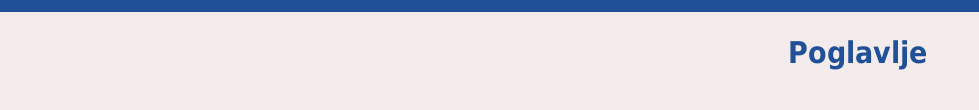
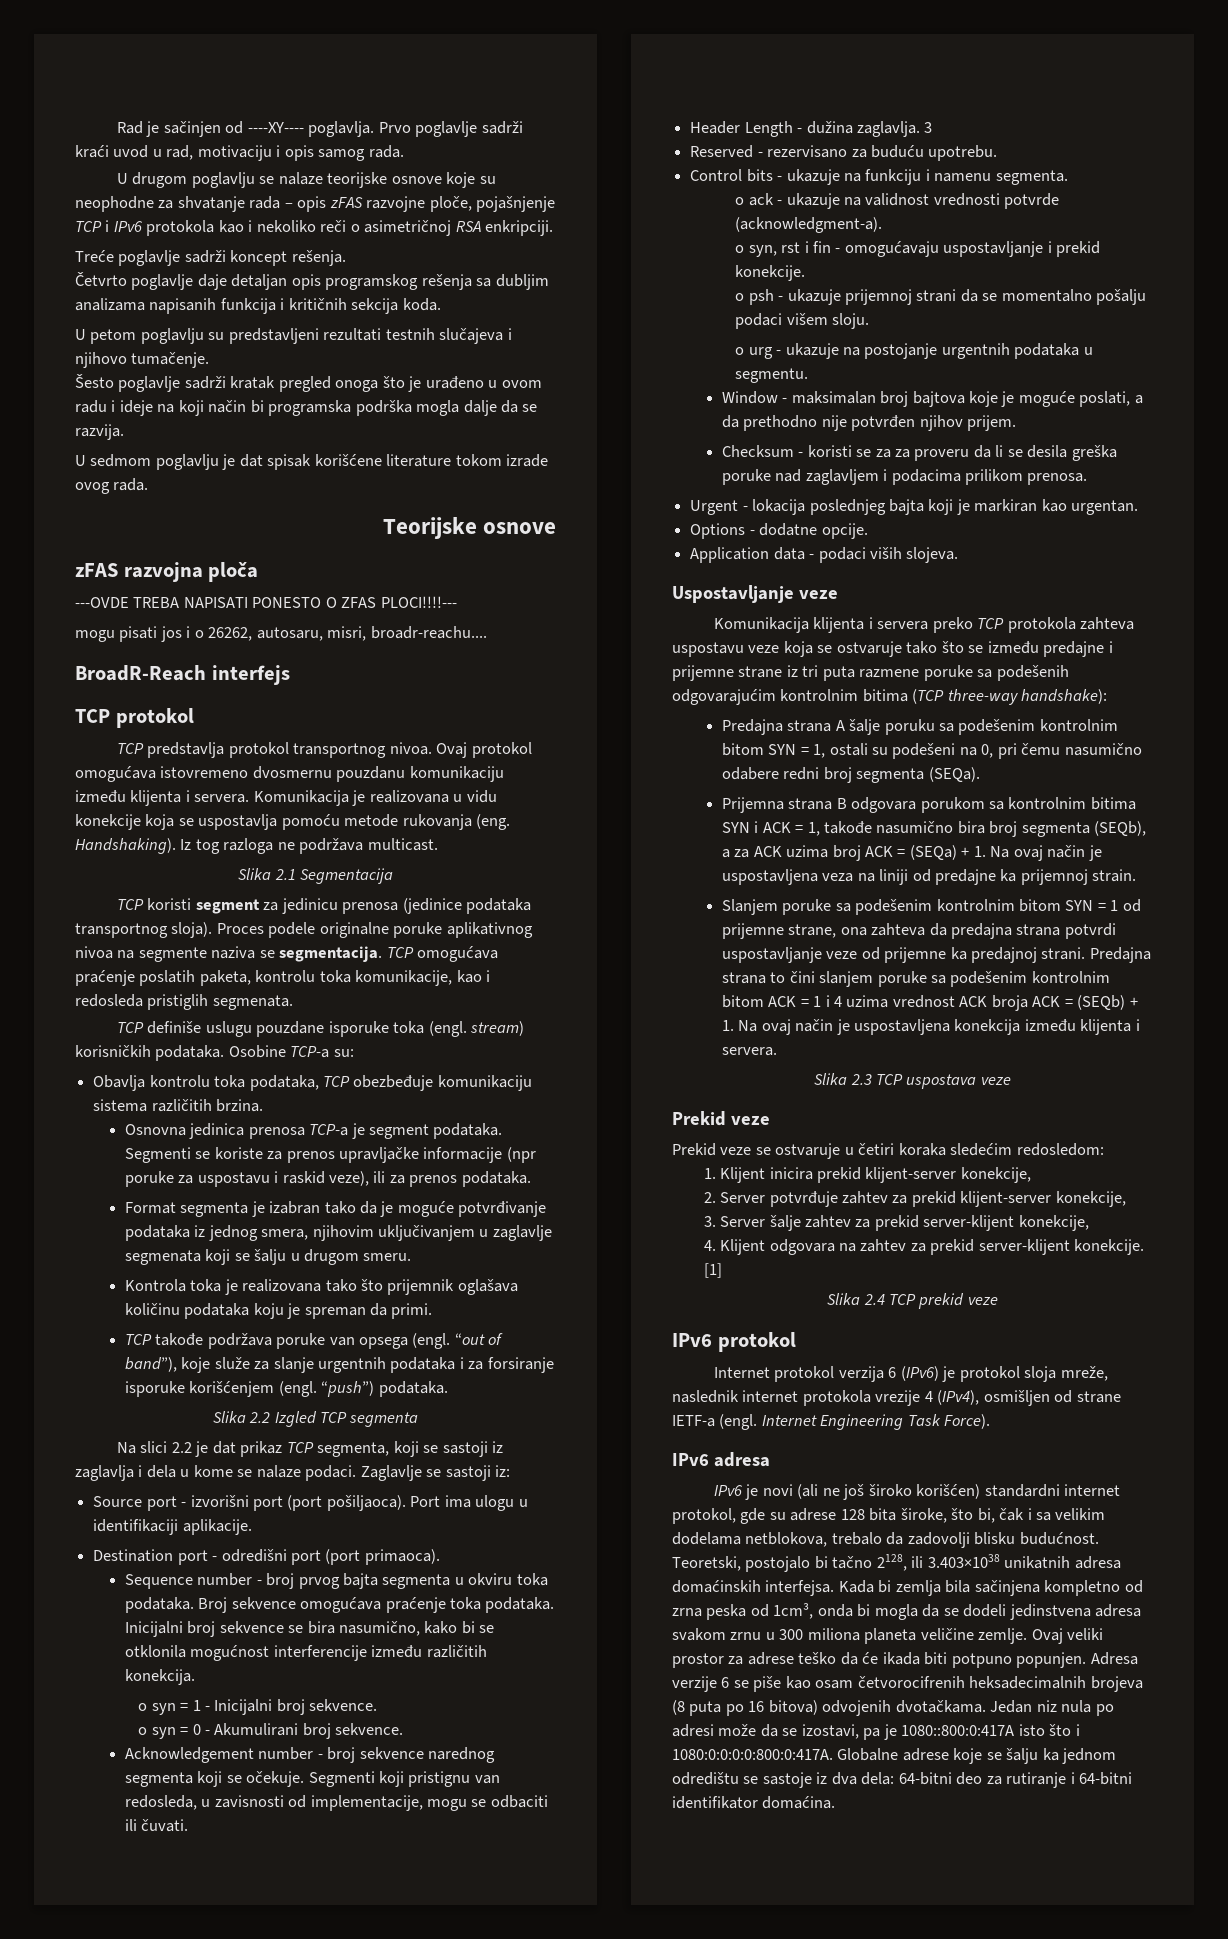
- Poglavlje
+ Rad je sačinjen od ----XY---- poglavlja. Prvo poglavlje sadrži kraći uvod u rad, motivaciju i opis samog rada.
+ U drugom poglavlju se nalaze teorijske osnove koje su neophodne za shvatanje rada – opis zFAS razvojne ploče, pojašnjenje TCP i IPv6 protokola kao i nekoliko reči o asimetričnoj RSA enkripciji.
+ Treće poglavlje sadrži koncept rešenja.
+ Četvrto poglavlje daje detaljan opis programskog rešenja sa dubljim analizama napisanih funkcija i kritičnih sekcija koda.
+ U petom poglavlju su predstavljeni rezultati testnih slučajeva i njihovo tumačenje.
+ Šesto poglavlje sadrži kratak pregled onoga što je urađeno u ovom radu i ideje na koji način bi programska podrška mogla dalje da se razvija.
+ U sedmom poglavlju je dat spisak korišćene literature tokom izrade ovog rada.
+ Teorijske osnove
+ zFAS razvojna ploča
+ ---OVDE TREBA NAPISATI PONESTO O ZFAS PLOCI!!!!---
+ mogu pisati jos i o 26262, autosaru, misri, broadr-reachu....
+ BroadR-Reach interfejs
+ TCP protokol
+ TCP predstavlja protokol transportnog nivoa. Ovaj protokol omogućava istovremeno dvosmernu pouzdanu komunikaciju između klijenta i servera. Komunikacija je realizovana u vidu konekcije koja se uspostavlja pomoću metode rukovanja (eng. Handshaking). Iz tog razloga ne podržava multicast.
+ Slika 2.1 Segmentacija
+ TCP koristi segment za jedinicu prenosa (jedinice podataka transportnog sloja). Proces podele originalne poruke aplikativnog nivoa na segmente naziva se segmentacija. TCP omogućava praćenje poslatih paketa, kontrolu toka komunikacije, kao i redosleda pristiglih segmenata.
+ TCP definiše uslugu pouzdane isporuke toka (engl. stream) korisničkih podataka. Osobine TCP-a su:
+ Obavlja kontrolu toka podataka, TCP obezbeđuje komunikaciju sistema različitih brzina.
+ Osnovna jedinica prenosa TCP-a je segment podataka. Segmenti se koriste za prenos upravljačke informacije (npr poruke za uspostavu i raskid veze), ili za prenos podataka.
+ Format segmenta je izabran tako da je moguće potvrđivanje podataka iz jednog smera, njihovim uključivanjem u zaglavlje segmenata koji se šalju u drugom smeru.
+ Kontrola toka je realizovana tako što prijemnik oglašava količinu podataka koju je spreman da primi.
+ TCP takođe podržava poruke van opsega (engl. “out of band”), koje služe za slanje urgentnih podataka i za forsiranje isporuke korišćenjem (engl. “push”) podataka.
+ Slika 2.2 Izgled TCP segmenta
+ Na slici 2.2 je dat prikaz TCP segmenta, koji se sastoji iz zaglavlja i dela u kome se nalaze podaci. Zaglavlje se sastoji iz:
+ Source port - izvorišni port (port pošiljaoca). Port ima ulogu u identifikaciji aplikacije.
+ Destination port - odredišni port (port primaoca).
+ Sequence number - broj prvog bajta segmenta u okviru toka podataka. Broj sekvence omogućava praćenje toka podataka. Inicijalni broj sekvence se bira nasumično, kako bi se otklonila mogućnost interferencije između različitih konekcija.
+ o syn = 1 - Inicijalni broj sekvence.
+ o syn = 0 - Akumulirani broj sekvence.
+ Acknowledgement number - broj sekvence narednog segmenta koji se očekuje. Segmenti koji pristignu van redosleda, u zavisnosti od implementacije, mogu se odbaciti ili čuvati.
+ Header Length - dužina zaglavlja. 3
+ Reserved - rezervisano za buduću upotrebu.
+ Control bits - ukazuje na funkciju i namenu segmenta.
+ o ack - ukazuje na validnost vrednosti potvrde (acknowledgment-a).
+ o syn, rst i fin - omogućavaju uspostavljanje i prekid konekcije.
+ o psh - ukazuje prijemnoj strani da se momentalno pošalju podaci višem sloju.
+ o urg - ukazuje na postojanje urgentnih podataka u segmentu.
+ Window - maksimalan broj bajtova koje je moguće poslati, a da prethodno nije potvrđen njihov prijem.
+ Checksum - koristi se za za proveru da li se desila greška poruke nad zaglavljem i podacima prilikom prenosa.
+ Urgent - lokacija poslednjeg bajta koji je markiran kao urgentan.
+ Options - dodatne opcije.
+ Application data - podaci viših slojeva.
+ Uspostavljanje veze
+ Komunikacija klijenta i servera preko TCP protokola zahteva uspostavu veze koja se ostvaruje tako što se između predajne i prijemne strane iz tri puta razmene poruke sa podešenih odgovarajućim kontrolnim bitima (TCP three-way handshake):
+ Predajna strana A šalje poruku sa podešenim kontrolnim bitom SYN = 1, ostali su podešeni na 0, pri čemu nasumično odabere redni broj segmenta (SEQa).
+ Prijemna strana B odgovara porukom sa kontrolnim bitima SYN i ACK = 1, takođe nasumično bira broj segmenta (SEQb), a za ACK uzima broj ACK = (SEQa) + 1. Na ovaj način je uspostavljena veza na liniji od predajne ka prijemnoj strain.
+ Slanjem poruke sa podešenim kontrolnim bitom SYN = 1 od prijemne strane, ona zahteva da predajna strana potvrdi uspostavljanje veze od prijemne ka predajnoj strani. Predajna strana to čini slanjem poruke sa podešenim kontrolnim bitom ACK = 1 i 4 uzima vrednost ACK broja ACK = (SEQb) + 1. Na ovaj način je uspostavljena konekcija između klijenta i servera.
+ Slika 2.3 TCP uspostava veze
+ Prekid veze
+ Prekid veze se ostvaruje u četiri koraka sledećim redosledom:
+ 1. Klijent inicira prekid klijent-server konekcije,
+ 2. Server potvrđuje zahtev za prekid klijent-server konekcije,
+ 3. Server šalje zahtev za prekid server-klijent konekcije,
+ 4. Klijent odgovara na zahtev za prekid server-klijent konekcije. [1]
+ Slika 2.4 TCP prekid veze
+ IPv6 protokol
+ Internet protokol verzija 6 (IPv6) je protokol sloja mreže, naslednik internet protokola vrezije 4 (IPv4), osmišljen od strane IETF-a (engl. Internet Engineering Task Force).
+ IPv6 adresa
+ IPv6 je novi (ali ne još široko korišćen) standardni internet protokol, gde su adrese 128 bita široke, što bi, čak i sa velikim dodelama netblokova, trebalo da zadovolji blisku budućnost. Teoretski, postojalo bi tačno 2128, ili 3.403×1038 unikatnih adresa domaćinskih interfejsa. Kada bi zemlja bila sačinjena kompletno od zrna peska od 1cm³, onda bi mogla da se dodeli jedinstvena adresa svakom zrnu u 300 miliona planeta veličine zemlje. Ovaj veliki prostor za adrese teško da će ikada biti potpuno popunjen. Adresa verzije 6 se piše kao osam četvorocifrenih heksadecimalnih brojeva (8 puta po 16 bitova) odvojenih dvotačkama. Jedan niz nula po adresi može da se izostavi, pa je 1080::800:0:417A isto što i 1080:0:0:0:0:800:0:417A. Globalne adrese koje se šalju ka jednom odredištu se sastoje iz dva dela: 64-bitni deo za rutiranje i 64-bitni identifikator domaćina.

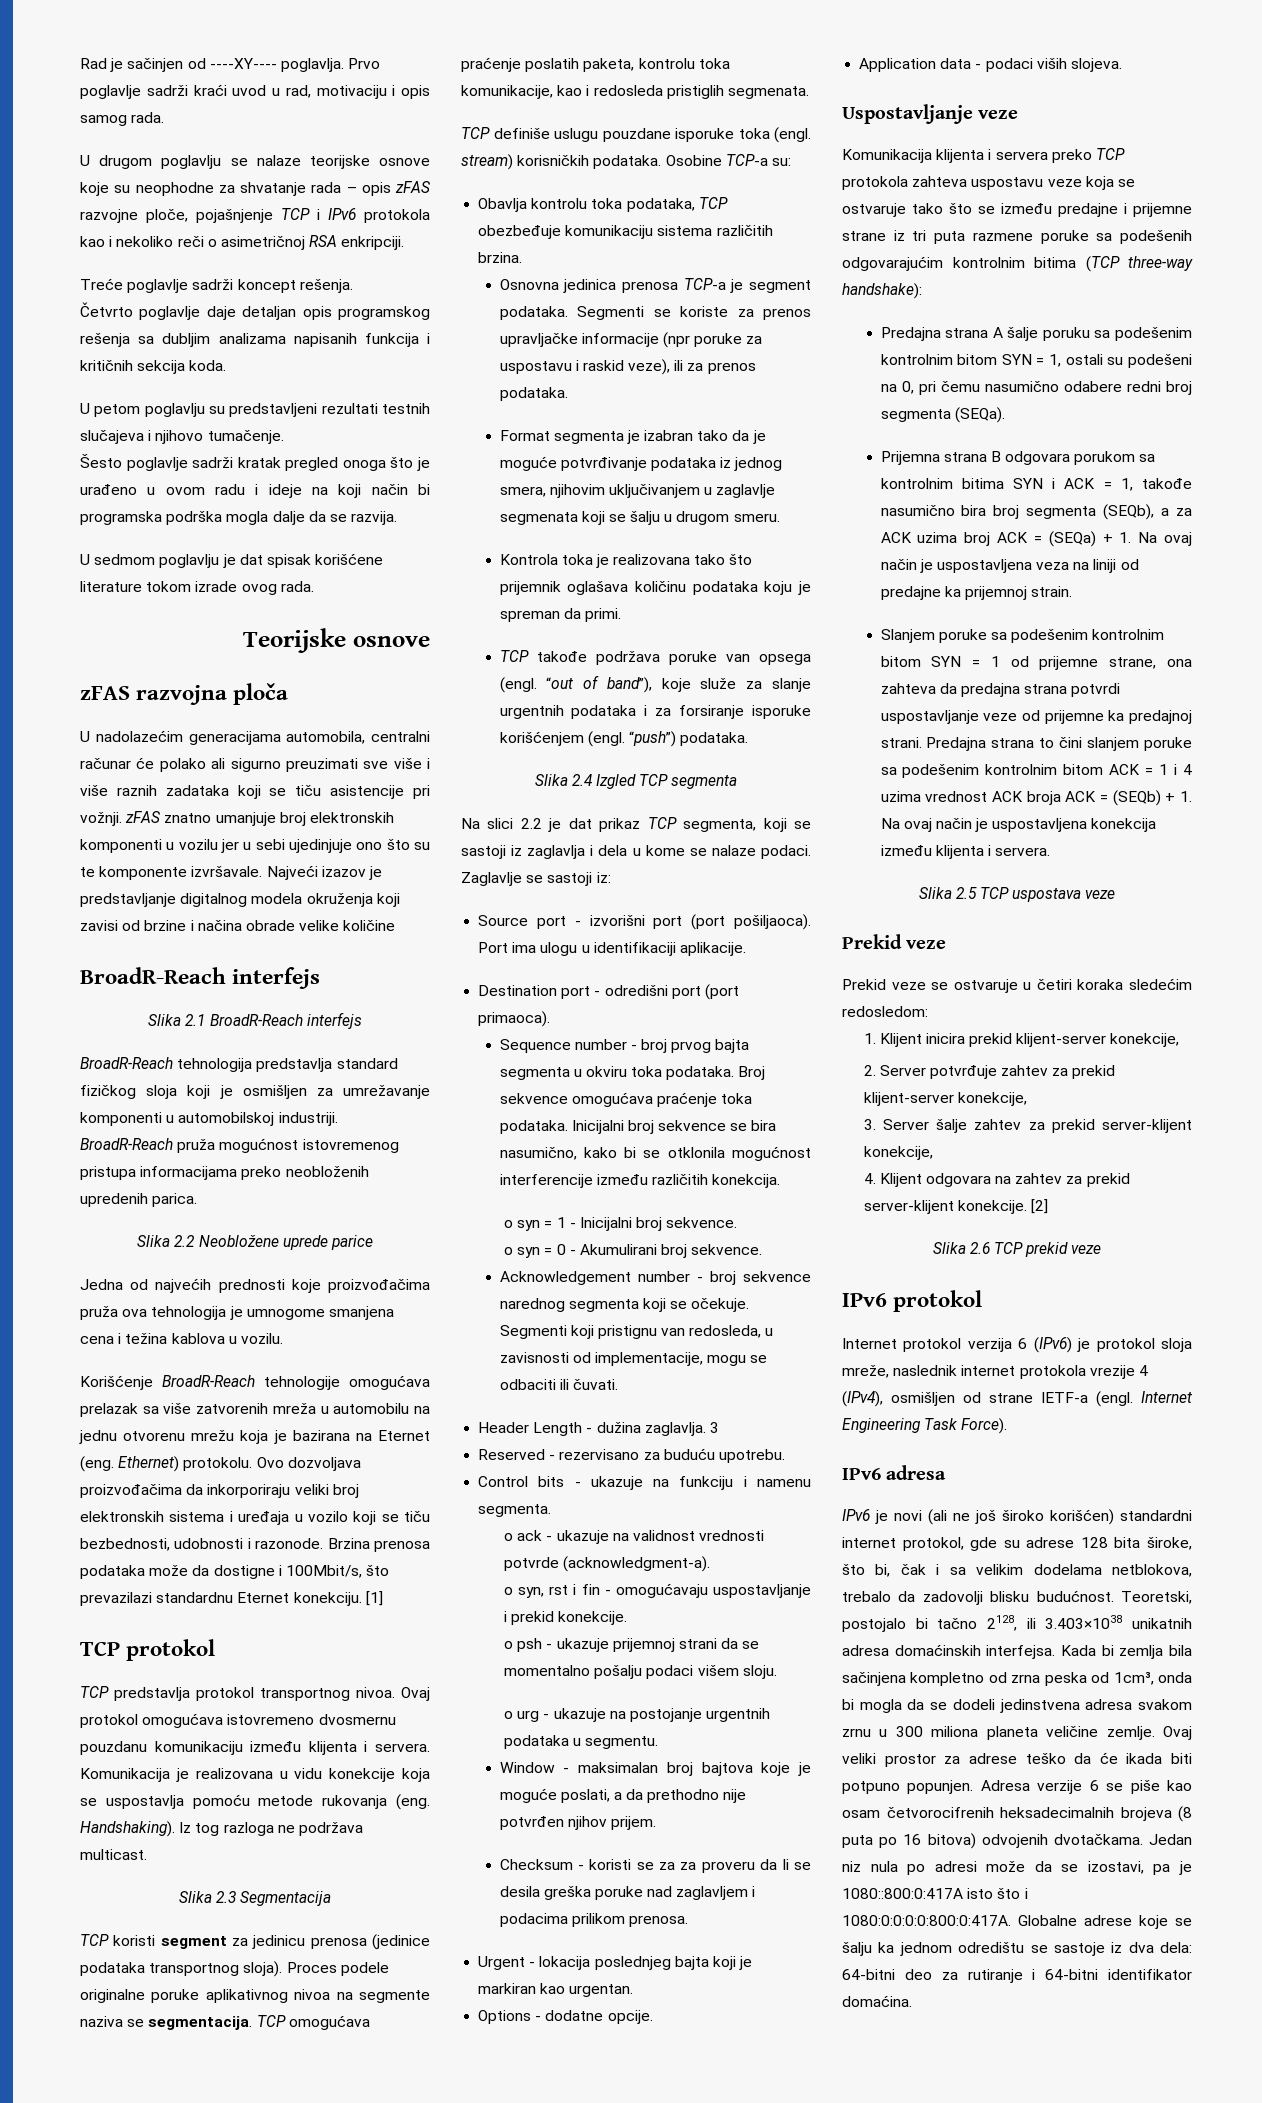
- ---OVDE TREBA NAPISATI PONESTO O ZFAS PLOCI!!!!---
- mogu pisati jos i o 26262, autosaru, misri, broadr-reachu....
+ U nadolazećim generacijama automobila, centralni računar će polako ali sigurno preuzimati sve više i više raznih zadataka koji se tiču asistencije pri vožnji. zFAS znatno umanjuje broj elektronskih komponenti u vozilu jer u sebi ujedinjuje ono što su te komponente izvršavale. Najveći izazov je predstavljanje digitalnog modela okruženja koji zavisi od brzine i načina obrade velike količine
  BroadR-Reach interfejs
+ Slika 2.1 BroadR-Reach interfejs
+ BroadR-Reach tehnologija predstavlja standard fizičkog sloja koji je osmišljen za umrežavanje komponenti u automobilskoj industriji. BroadR-Reach pruža mogućnost istovremenog pristupa informacijama preko neobloženih upredenih parica.
+ Slika 2.2 Neobložene uprede parice
+ Jedna od najvećih prednosti koje proizvođačima pruža ova tehnologija je umnogome smanjena cena i težina kablova u vozilu.
+ Korišćenje BroadR-Reach tehnologije omogućava prelazak sa više zatvorenih mreža u automobilu na jednu otvorenu mrežu koja je bazirana na Eternet (eng. Ethernet) protokolu. Ovo dozvoljava proizvođačima da inkorporiraju veliki broj elektronskih sistema i uređaja u vozilo koji se tiču bezbednosti, udobnosti i razonode. Brzina prenosa podataka može da dostigne i 100Mbit/s, što prevazilazi standardnu Eternet konekciju. [1]
- Slika 2.1 Segmentacija
+ Slika 2.3 Segmentacija
- Slika 2.2 Izgled TCP segmenta
+ Slika 2.4 Izgled TCP segmenta
- Slika 2.3 TCP uspostava veze
+ Slika 2.5 TCP uspostava veze
- [1]
- Slika 2.4 TCP prekid veze
+ [2]
+ Slika 2.6 TCP prekid veze

